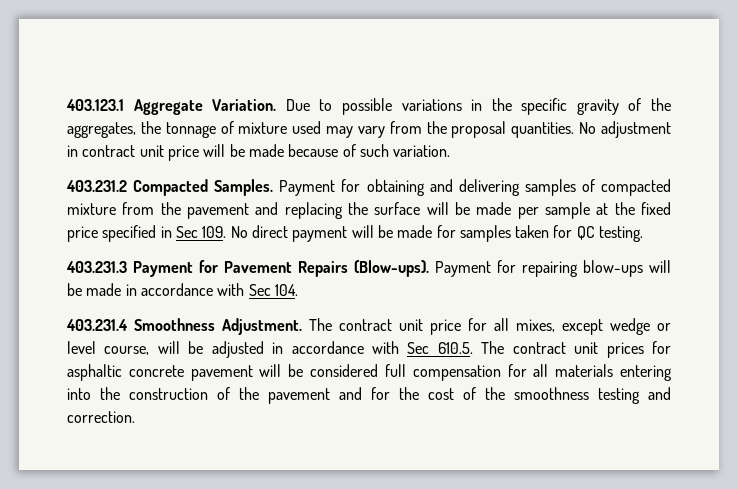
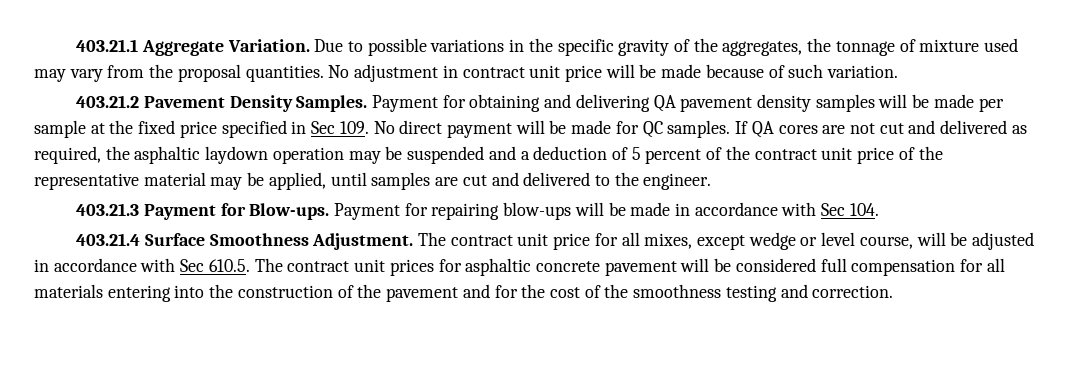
- 403.123.1 Aggregate Variation.
+ 403.21.1 Aggregate Variation.
- 403.231.2 Compacted Samples.
+ 403.21.2 Pavement Density Samples.
- Payment for obtaining and delivering samples of compacted mixture from the pavement and replacing the surface will be made per sample at the fixed price specified in Sec 109. No direct payment will be made for samples taken for QC testing.
- 403.231.3 Payment for Pavement Repairs (Blow-ups).
+ Payment for obtaining and delivering QA pavement density samples will be made per sample at the fixed price specified in Sec 109. No direct payment will be made for QC samples. If QA cores are not cut and delivered as required, the asphaltic laydown operation may be suspended and a deduction of 5 percent of the contract unit price of the representative material may be applied, until samples are cut and delivered to the engineer.
+ 403.21.3 Payment for Blow-ups.
- 403.231.4 Smoothness Adjustment.
+ 403.21.4 Surface Smoothness Adjustment.

